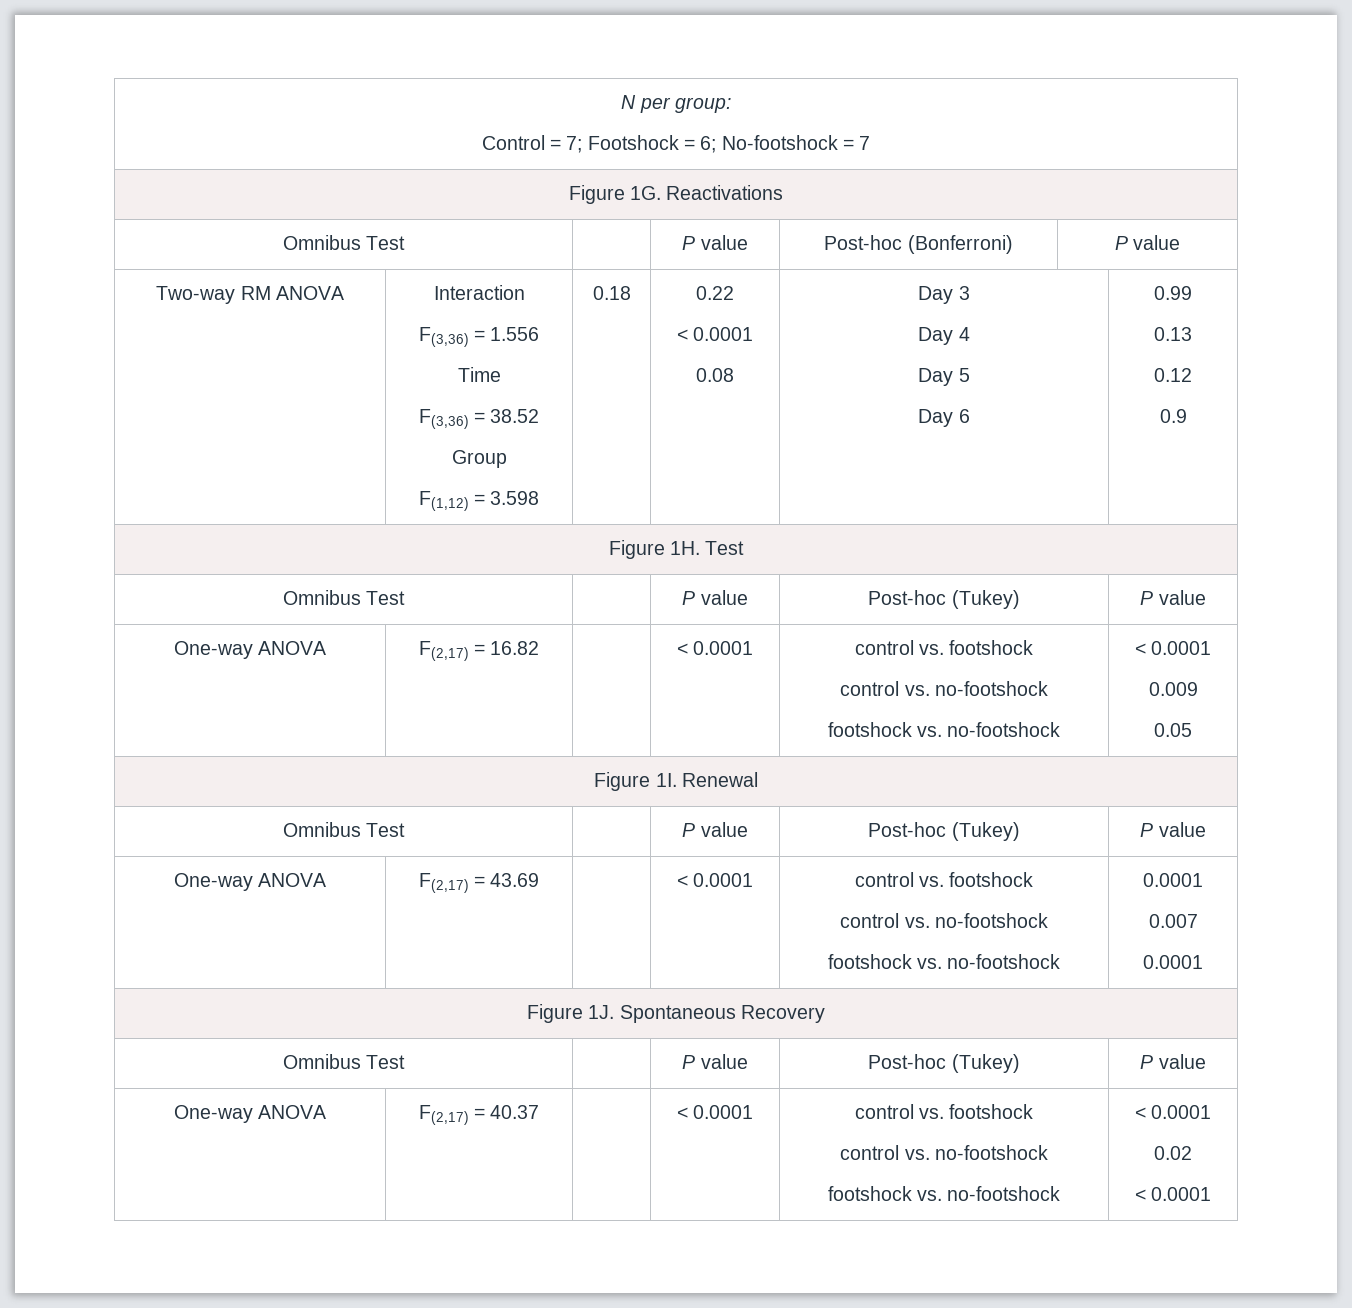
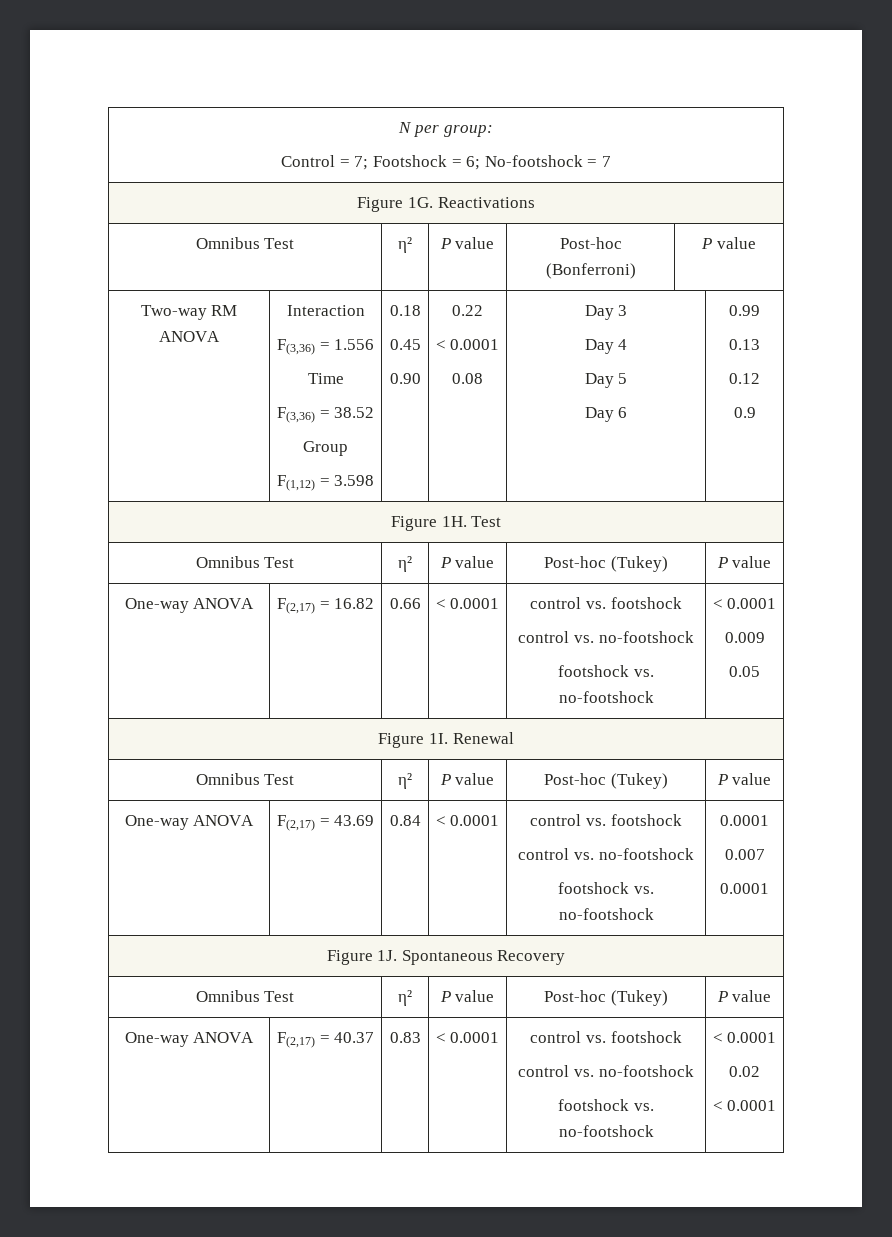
- Omnibus Test | | P value | Post-hoc (Bonferroni) | P value
+ Omnibus Test | η² | P value | Post-hoc (Bonferroni) | P value
  Two-way RM ANOVA | Interaction
  F(3,36) = 1.556
  Time
  F(3,36) = 38.52
  Group
- F(1,12) = 3.598 | 0.18 | 0.22
+ F(1,12) = 3.598 | 0.18
+ 0.45
+ 0.90 | 0.22
  Figure 1H. Test
- Omnibus Test | | P value | Post-hoc (Tukey) | P value
+ Omnibus Test | η² | P value | Post-hoc (Tukey) | P value
- One-way ANOVA | F(2,17) = 16.82 | | < 0.0001 | control vs. footshock
+ One-way ANOVA | F(2,17) = 16.82 | 0.66 | < 0.0001 | control vs. footshock
  Figure 1I. Renewal
- Omnibus Test | | P value | Post-hoc (Tukey) | P value
+ Omnibus Test | η² | P value | Post-hoc (Tukey) | P value
- One-way ANOVA | F(2,17) = 43.69 | | < 0.0001 | control vs. footshock
+ One-way ANOVA | F(2,17) = 43.69 | 0.84 | < 0.0001 | control vs. footshock
  Figure 1J. Spontaneous Recovery
- Omnibus Test | | P value | Post-hoc (Tukey) | P value
+ Omnibus Test | η² | P value | Post-hoc (Tukey) | P value
- One-way ANOVA | F(2,17) = 40.37 | | < 0.0001 | control vs. footshock
+ One-way ANOVA | F(2,17) = 40.37 | 0.83 | < 0.0001 | control vs. footshock

